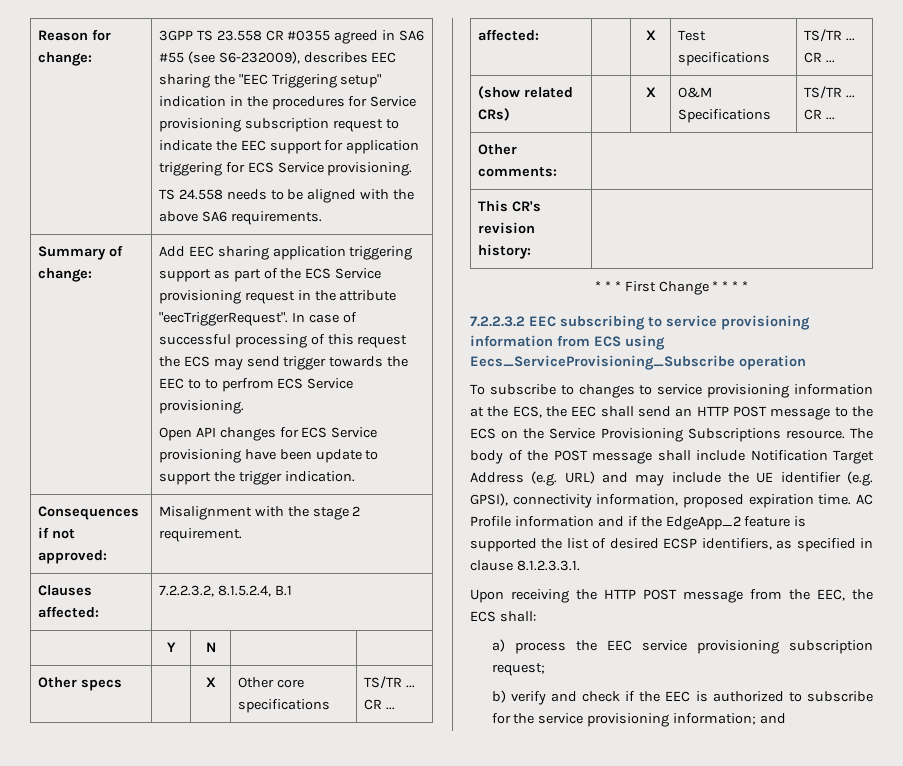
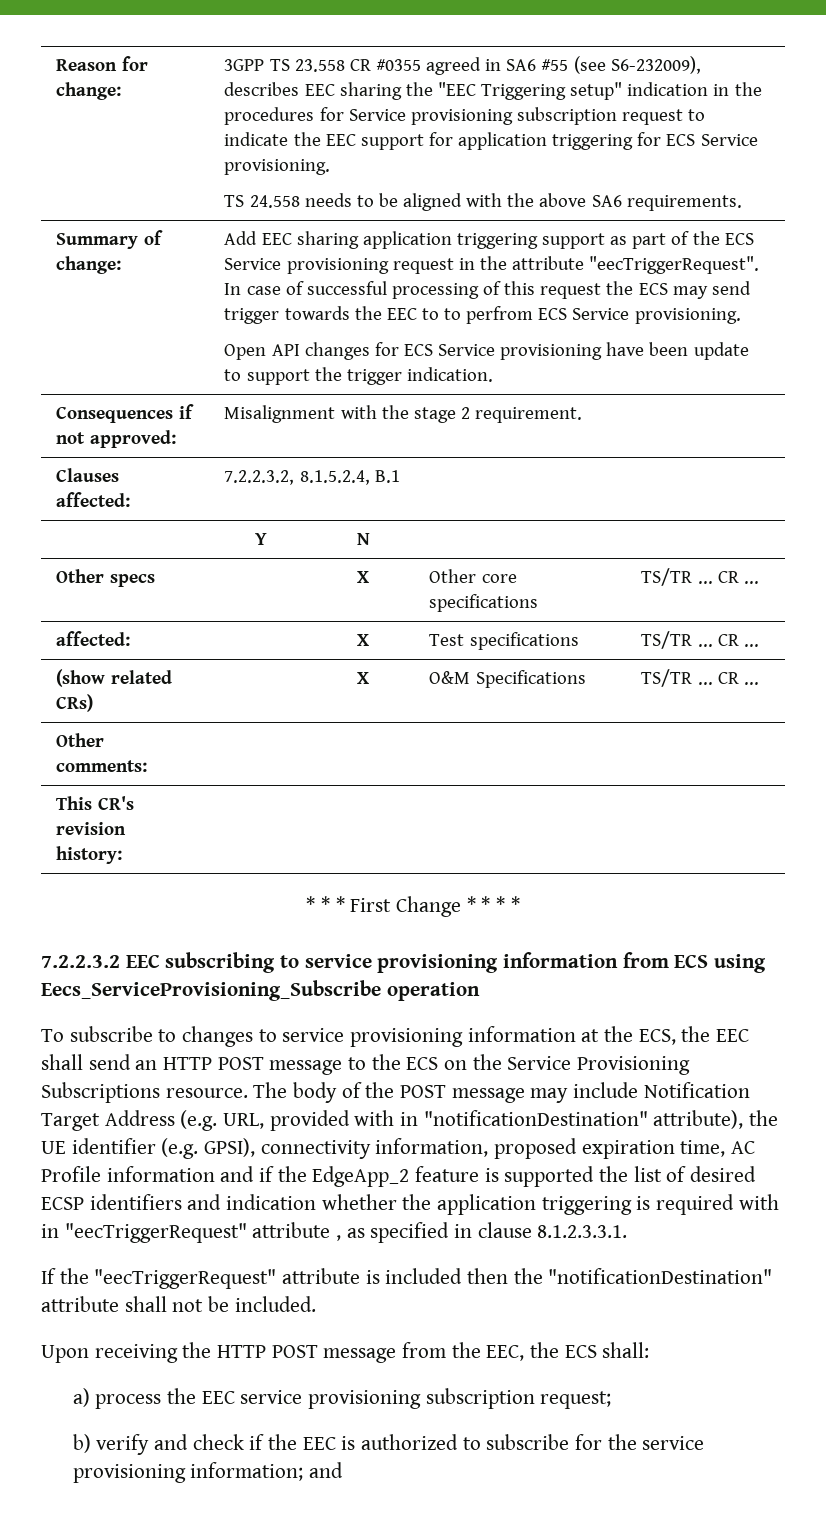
- The body of the POST message shall include Notification Target Address (e.g. URL) and may include the UE identifier (e.g. GPSI), connectivity information, proposed expiration time. AC Profile information and if the EdgeApp_2 feature is supported the list of desired ECSP identifiers, as specified in clause 8.1.2.3.3.1.
+ The body of the POST message may include Notification Target Address (e.g. URL, provided with in "notificationDestination" attribute), the UE identifier (e.g. GPSI), connectivity information, proposed expiration time, AC Profile information and if the EdgeApp_2 feature is supported the list of desired ECSP identifiers and indication whether the application triggering is required with in "eecTriggerRequest" attribute , as specified in clause 8.1.2.3.3.1.
+ If the "eecTriggerRequest" attribute is included then the "notificationDestination" attribute shall not be included.

